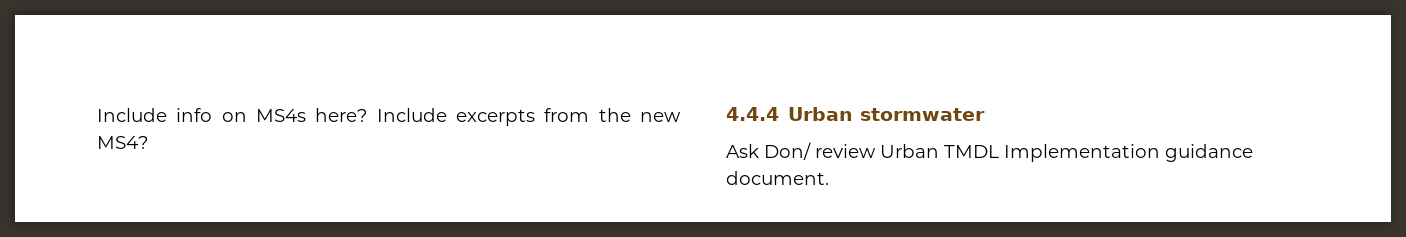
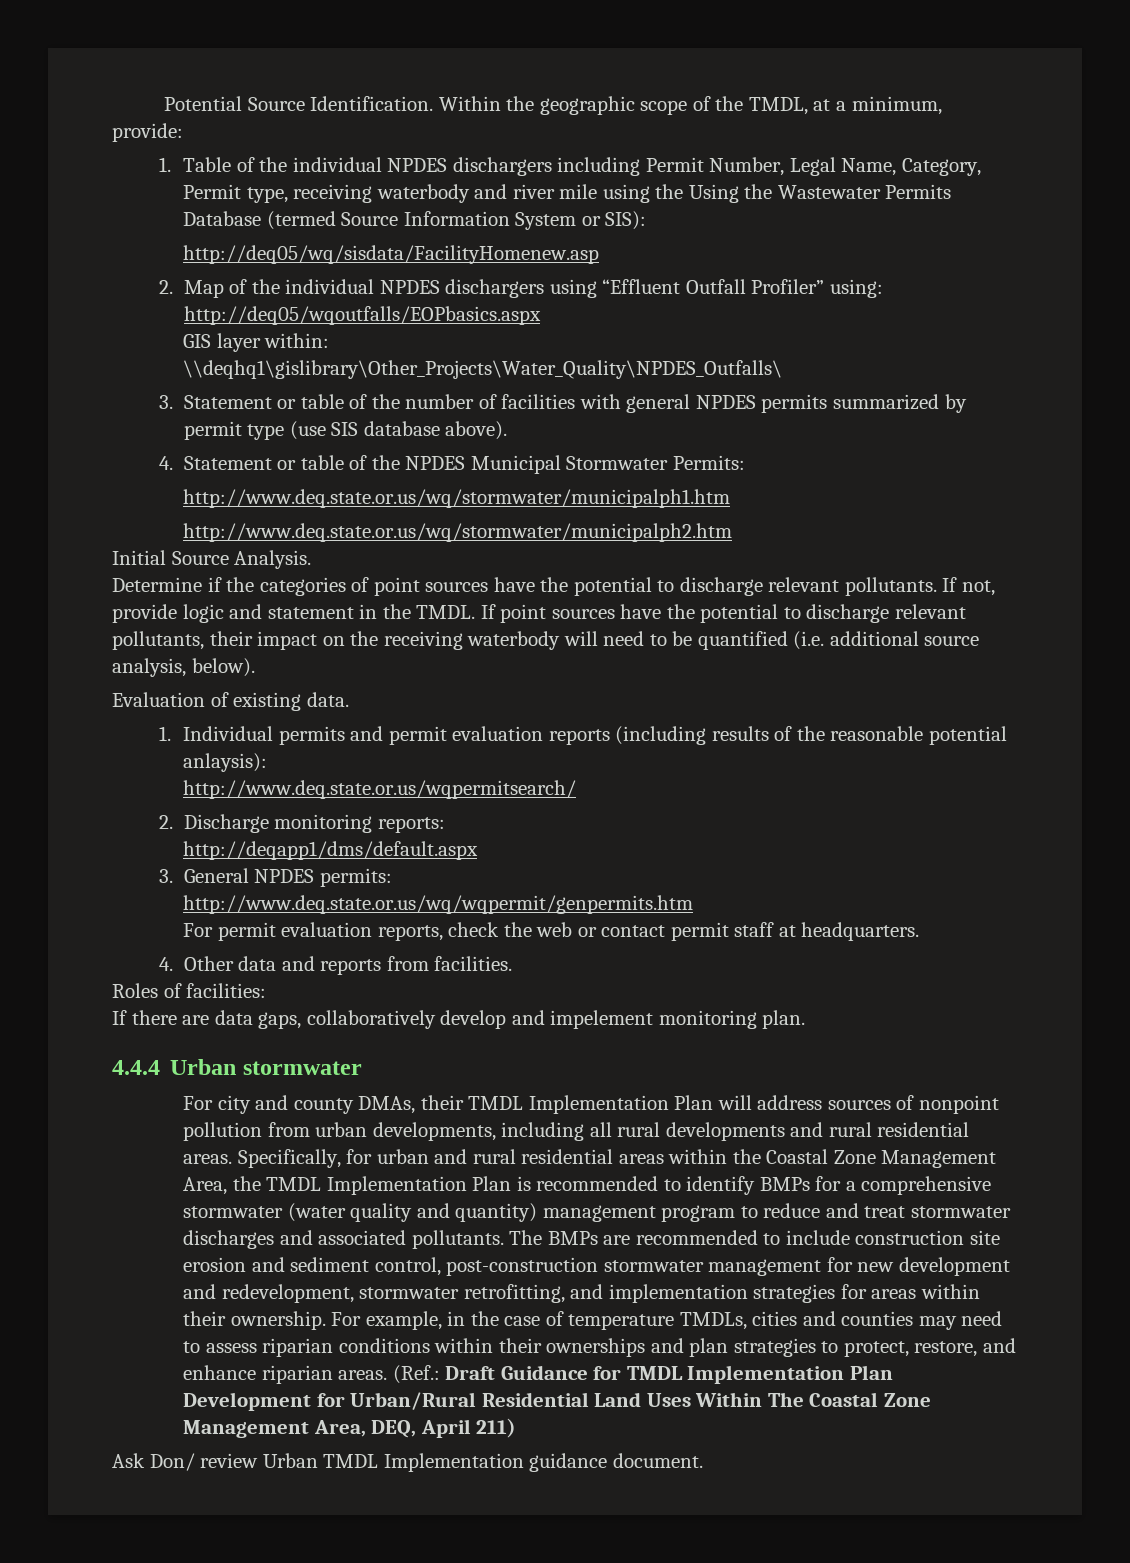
- Include info on MS4s here? Include excerpts from the new MS4?
+ Potential Source Identification. Within the geographic scope of the TMDL, at a minimum, provide:
+ 1. Table of the individual NPDES dischargers including Permit Number, Legal Name, Category, Permit type, receiving waterbody and river mile using the Using the Wastewater Permits Database (termed Source Information System or SIS):
+ http://deq05/wq/sisdata/FacilityHomenew.asp
+ 2. Map of the individual NPDES dischargers using “Effluent Outfall Profiler” using: http://deq05/wqoutfalls/EOPbasics.aspx
+ GIS layer within:
+ \\deqhq1\gislibrary\Other_Projects\Water_Quality\NPDES_Outfalls\
+ 3. Statement or table of the number of facilities with general NPDES permits summarized by permit type (use SIS database above).
+ 4. Statement or table of the NPDES Municipal Stormwater Permits:
+ http://www.deq.state.or.us/wq/stormwater/municipalph1.htm
+ http://www.deq.state.or.us/wq/stormwater/municipalph2.htm
+ Initial Source Analysis.
+ Determine if the categories of point sources have the potential to discharge relevant pollutants. If not, provide logic and statement in the TMDL. If point sources have the potential to discharge relevant pollutants, their impact on the receiving waterbody will need to be quantified (i.e. additional source analysis, below).
+ Evaluation of existing data.
+ 1. Individual permits and permit evaluation reports (including results of the reasonable potential anlaysis):
+ http://www.deq.state.or.us/wqpermitsearch/
+ 2. Discharge monitoring reports:
+ http://deqapp1/dms/default.aspx
+ 3. General NPDES permits:
+ http://www.deq.state.or.us/wq/wqpermit/genpermits.htm
+ For permit evaluation reports, check the web or contact permit staff at headquarters.
+ 4. Other data and reports from facilities.
+ Roles of facilities:
+ If there are data gaps, collaboratively develop and impelement monitoring plan.
  4.4.4 Urban stormwater
+ For city and county DMAs, their TMDL Implementation Plan will address sources of nonpoint pollution from urban developments, including all rural developments and rural residential areas. Specifically, for urban and rural residential areas within the Coastal Zone Management Area, the TMDL Implementation Plan is recommended to identify BMPs for a comprehensive stormwater (water quality and quantity) management program to reduce and treat stormwater discharges and associated pollutants. The BMPs are recommended to include construction site erosion and sediment control, post-construction stormwater management for new development and redevelopment, stormwater retrofitting, and implementation strategies for areas within their ownership. For example, in the case of temperature TMDLs, cities and counties may need to assess riparian conditions within their ownerships and plan strategies to protect, restore, and enhance riparian areas. (Ref.: Draft Guidance for TMDL Implementation Plan Development for Urban/Rural Residential Land Uses Within The Coastal Zone Management Area, DEQ, April 211)

